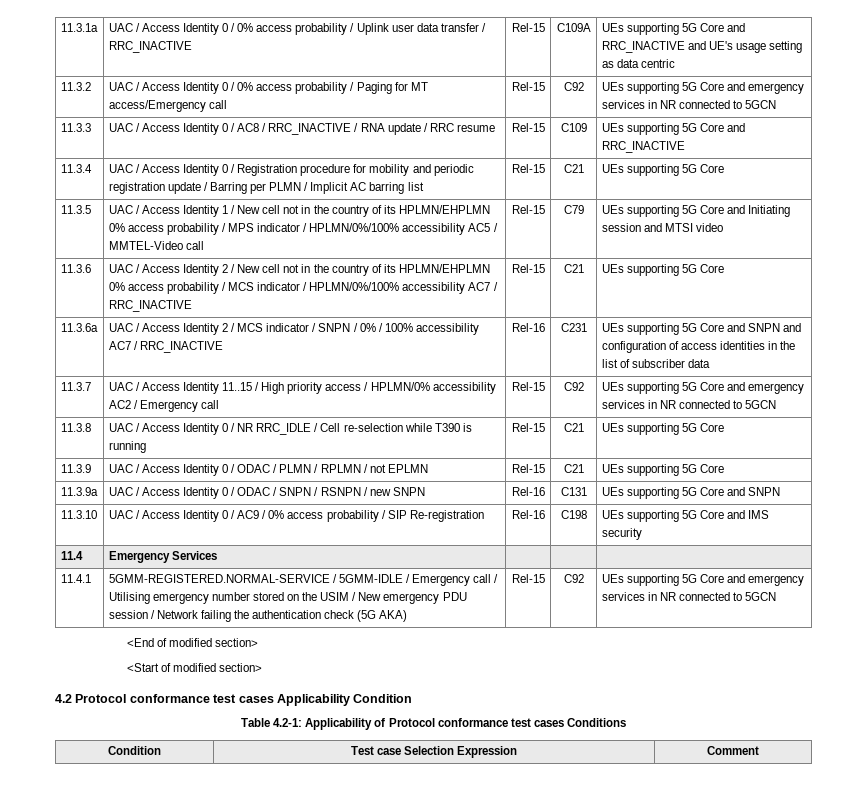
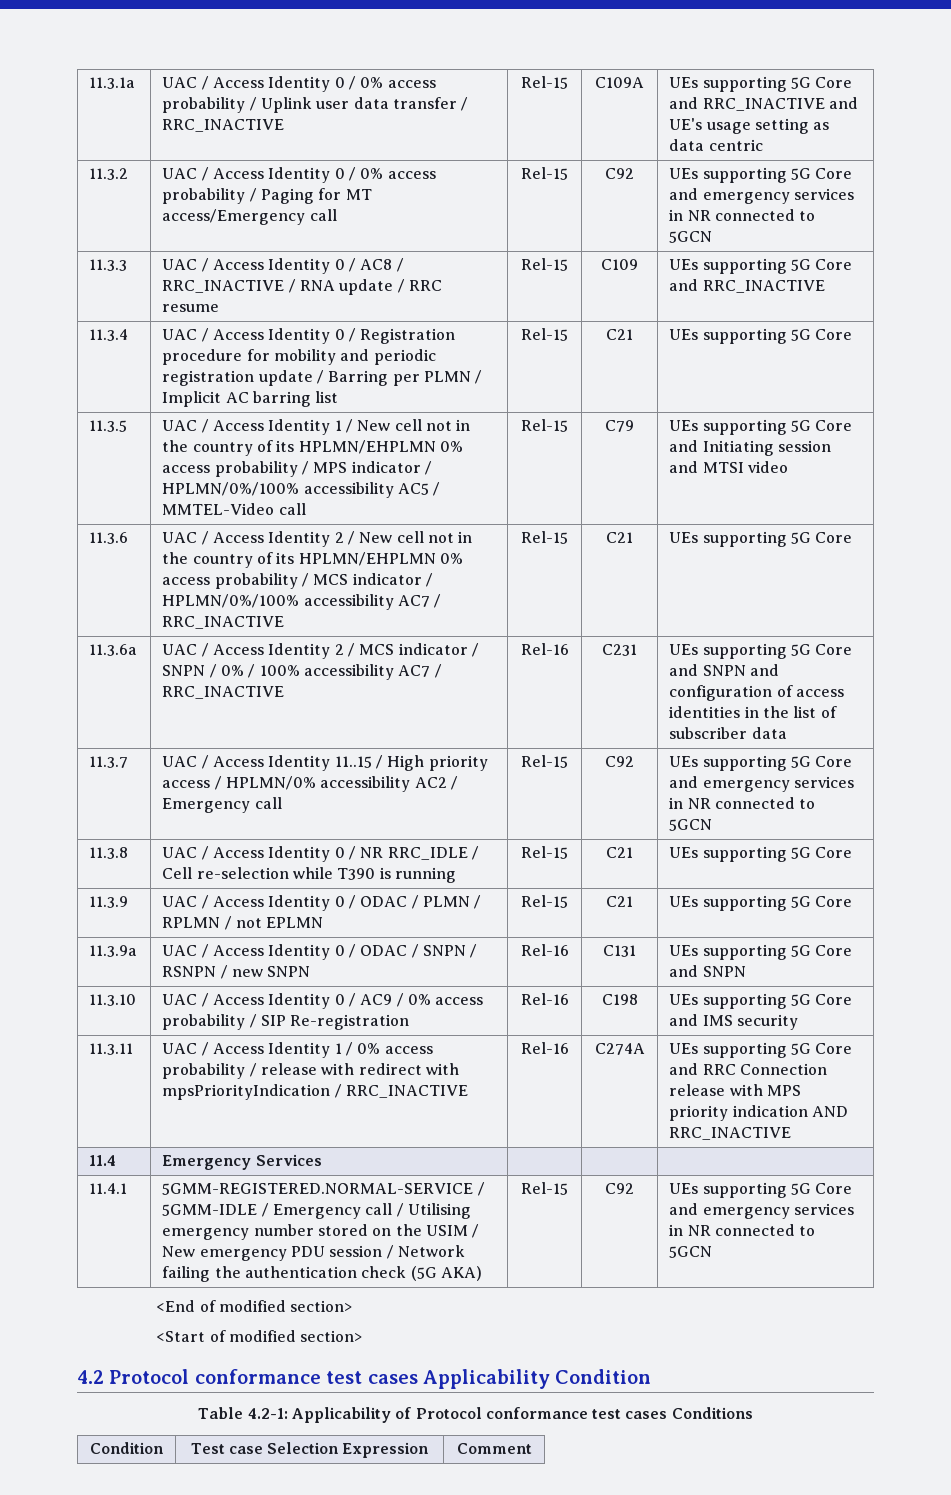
+ 11.3.11 | UAC / Access Identity 1 / 0% access probability / release with redirect with mpsPriorityIndication / RRC_INACTIVE | Rel-16 | C274A | UEs supporting 5G Core and RRC Connection release with MPS priority indication AND RRC_INACTIVE

